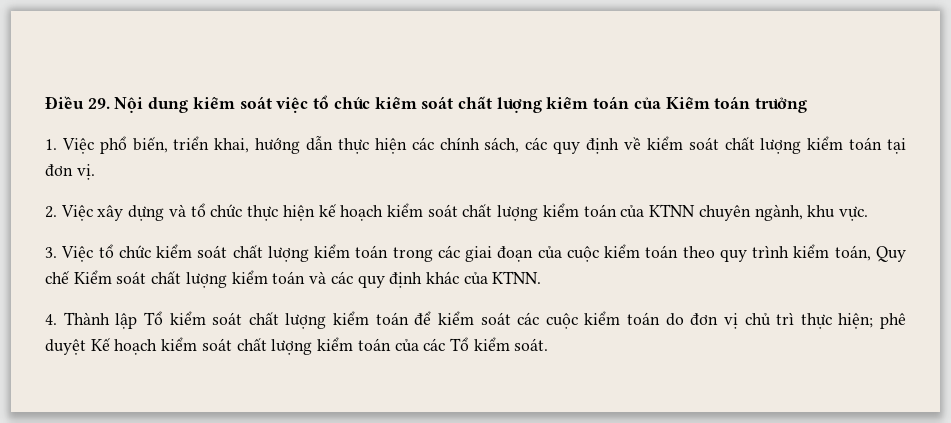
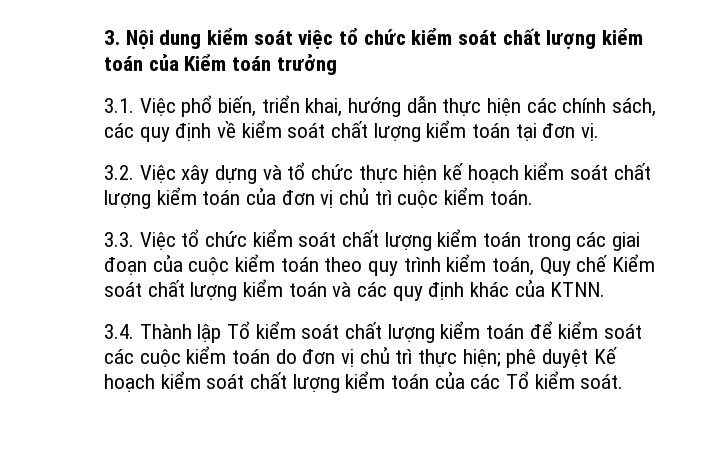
- Điều 29. Nội dung kiểm soát việc tổ chức kiểm soát chất lượng kiểm toán của Kiểm toán trưởng
+ 3. Nội dung kiểm soát việc tổ chức kiểm soát chất lượng kiểm toán của Kiểm toán trưởng
- 1. Việc phổ biến, triển khai, hướng dẫn thực hiện các chính sách, các quy định về kiểm soát chất lượng kiểm toán tại đơn vị.
+ 3.1. Việc phổ biến, triển khai, hướng dẫn thực hiện các chính sách, các quy định về kiểm soát chất lượng kiểm toán tại đơn vị.
- 2. Việc xây dựng và tổ chức thực hiện kế hoạch kiểm soát chất lượng kiểm toán của KTNN chuyên ngành, khu vực.
- 3. Việc tổ chức kiểm soát chất lượng kiểm toán trong các giai đoạn của cuộc kiểm toán theo quy trình kiểm toán, Quy chế Kiểm soát chất lượng kiểm toán và các quy định khác của KTNN.
+ 3.2. Việc xây dựng và tổ chức thực hiện kế hoạch kiểm soát chất lượng kiểm toán của đơn vị chủ trì cuộc kiểm toán.
+ 3.3. Việc tổ chức kiểm soát chất lượng kiểm toán trong các giai đoạn của cuộc kiểm toán theo quy trình kiểm toán, Quy chế Kiểm soát chất lượng kiểm toán và các quy định khác của KTNN.
- 4. Thành lập Tổ kiểm soát chất lượng kiểm toán để kiểm soát các cuộc kiểm toán do đơn vị chủ trì thực hiện; phê duyệt Kế hoạch kiểm soát chất lượng kiểm toán của các Tổ kiểm soát.
+ 3.4. Thành lập Tổ kiểm soát chất lượng kiểm toán để kiểm soát các cuộc kiểm toán do đơn vị chủ trì thực hiện; phê duyệt Kế hoạch kiểm soát chất lượng kiểm toán của các Tổ kiểm soát.

